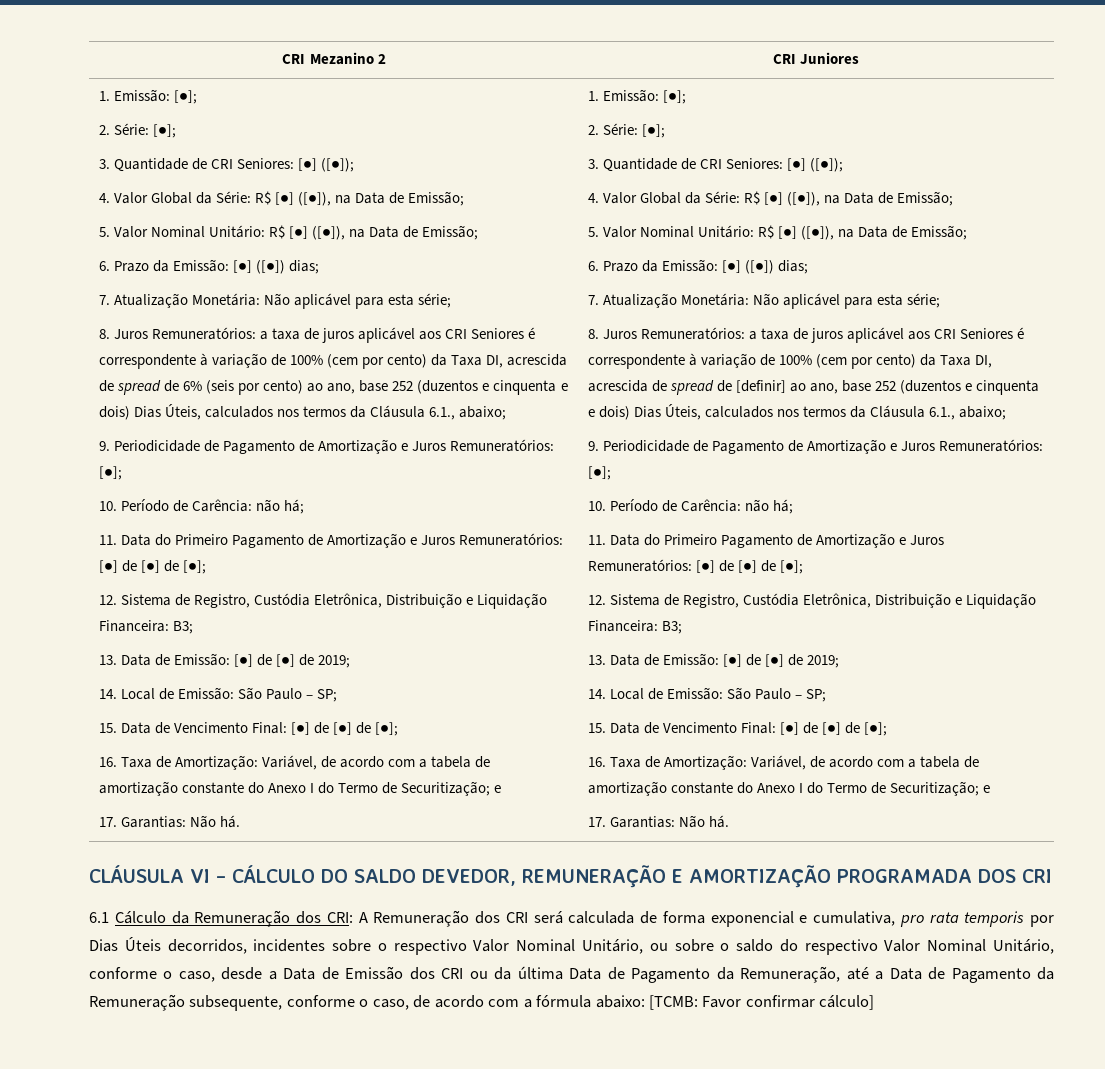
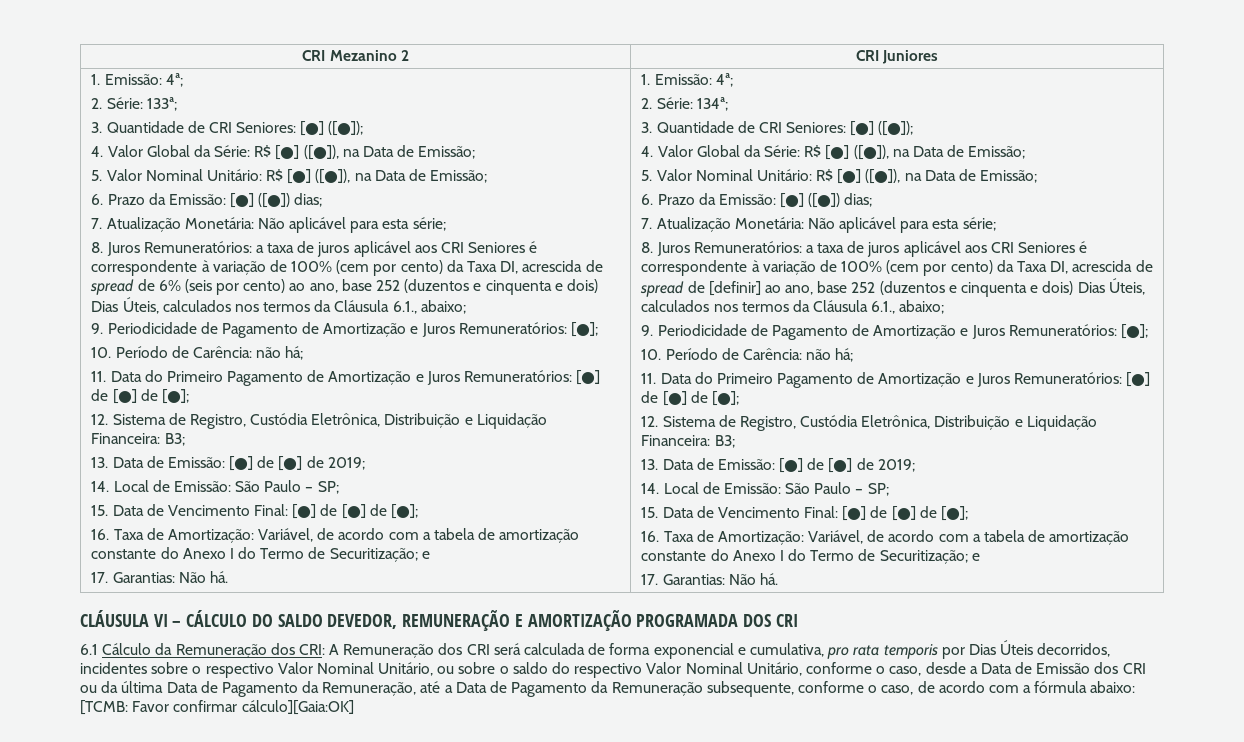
  CRI Mezanino 2 | CRI Juniores
- 1. Emissão: [●];
- 2. Série: [●];
+ 1. Emissão: 4ª;
+ 2. Série: 133ª;
- 17. Garantias: Não há. | 1. Emissão: [●];
- 2. Série: [●];
+ 17. Garantias: Não há. | 1. Emissão: 4ª;
+ 2. Série: 134ª;
- Favor confirmar cálculo]
+ Favor confirmar cálculo][Gaia:OK]

